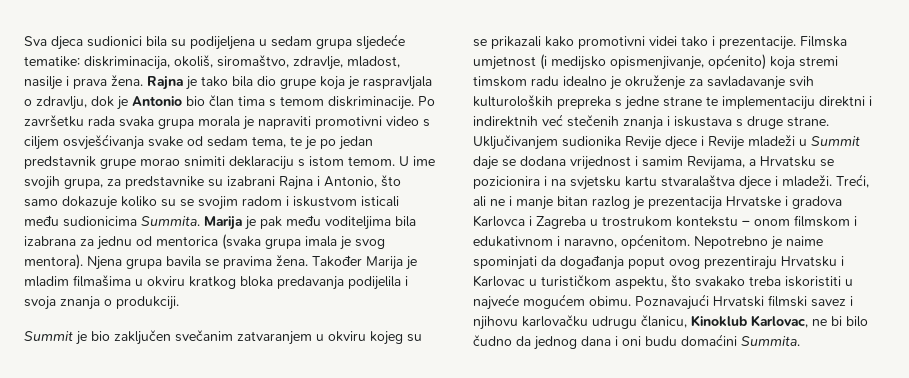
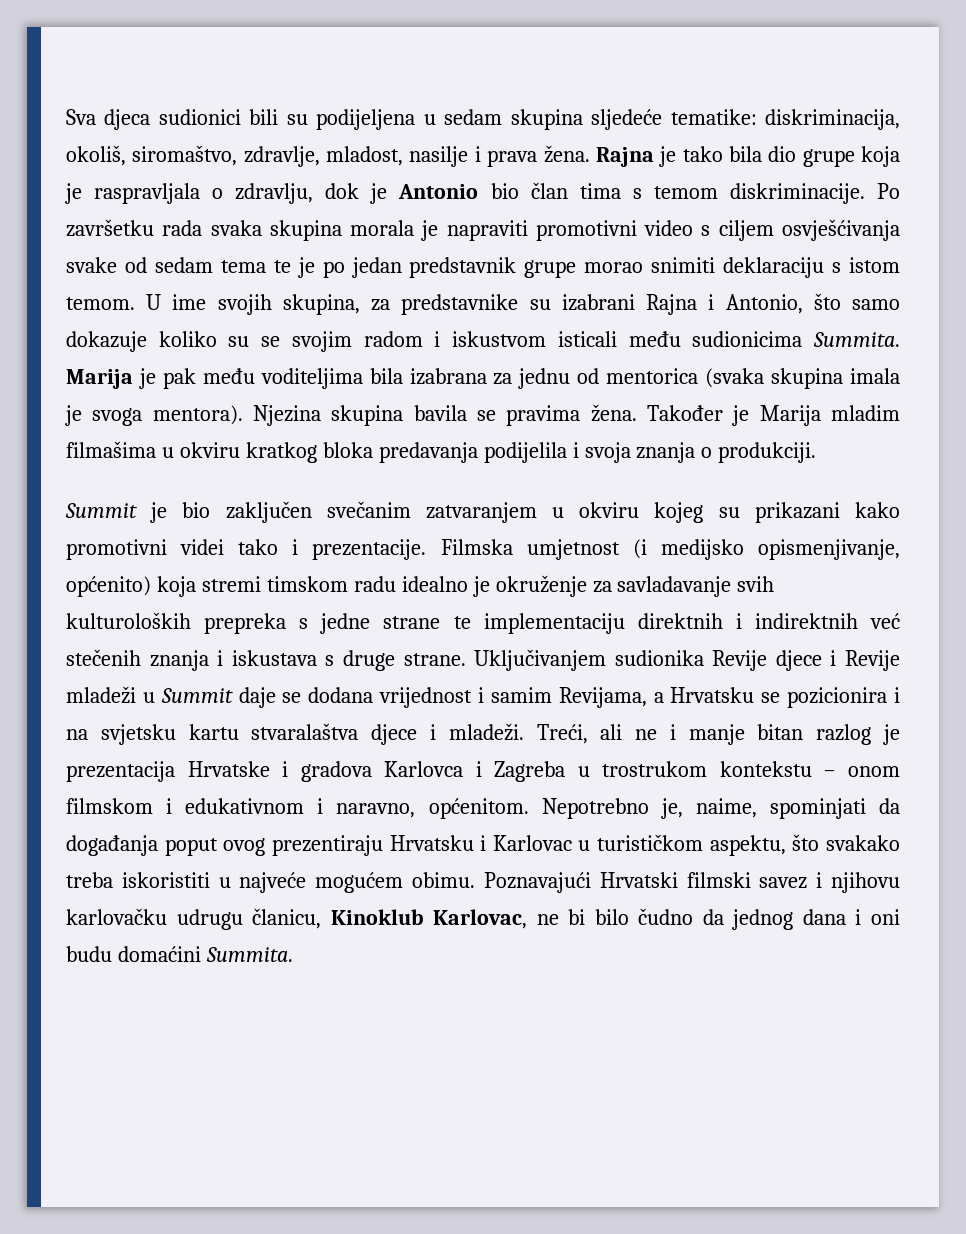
- Sva djeca sudionici bila su podijeljena u sedam grupa sljedeće tematike: diskriminacija, okoliš, siromaštvo, zdravlje, mladost, nasilje i prava žena.
+ Sva djeca sudionici bili su podijeljena u sedam skupina sljedeće tematike: diskriminacija, okoliš, siromaštvo, zdravlje, mladost, nasilje i prava žena.
- Po završetku rada svaka grupa morala je napraviti promotivni video s ciljem osvješćivanja svake od sedam tema, te je po jedan predstavnik grupe morao snimiti deklaraciju s istom temom.
+ Po završetku rada svaka skupina morala je napraviti promotivni video s ciljem osvješćivanja svake od sedam tema te je po jedan predstavnik grupe morao snimiti deklaraciju s istom temom.
- U ime svojih grupa, za predstavnike su izabrani Rajna i Antonio, što samo dokazuje koliko su se svojim radom i iskustvom isticali među sudionicima Summita.
+ U ime svojih skupina, za predstavnike su izabrani Rajna i Antonio, što samo dokazuje koliko su se svojim radom i iskustvom isticali među sudionicima Summita.
- Marija je pak među voditeljima bila izabrana za jednu od mentorica (svaka grupa imala je svog mentora). Njena grupa bavila se pravima žena.
+ Marija je pak među voditeljima bila izabrana za jednu od mentorica (svaka skupina imala je svoga mentora). Njezina skupina bavila se pravima žena.
- Također Marija je mladim filmašima u okviru kratkog bloka predavanja podijelila i svoja znanja o produkciji.
+ Također je Marija mladim filmašima u okviru kratkog bloka predavanja podijelila i svoja znanja o produkciji.
- Summit je bio zaključen svečanim zatvaranjem u okviru kojeg su se prikazali kako promotivni videi tako i prezentacije.
+ Summit je bio zaključen svečanim zatvaranjem u okviru kojeg su prikazani kako promotivni videi tako i prezentacije.
- Filmska umjetnost (i medijsko opismenjivanje, općenito) koja stremi timskom radu idealno je okruženje za savladavanje svih kulturoloških prepreka s jedne strane te implementaciju direktni i indirektnih već stečenih znanja i iskustava s druge strane.
+ Filmska umjetnost (i medijsko opismenjivanje, općenito) koja stremi timskom radu idealno je okruženje za savladavanje svih kulturoloških prepreka s jedne strane te implementaciju direktnih i indirektnih već stečenih znanja i iskustava s druge strane.
- Nepotrebno je naime spominjati da događanja poput ovog prezentiraju Hrvatsku i Karlovac u turističkom aspektu, što svakako treba iskoristiti u najveće mogućem obimu.
+ Nepotrebno je, naime, spominjati da događanja poput ovog prezentiraju Hrvatsku i Karlovac u turističkom aspektu, što svakako treba iskoristiti u najveće mogućem obimu.

